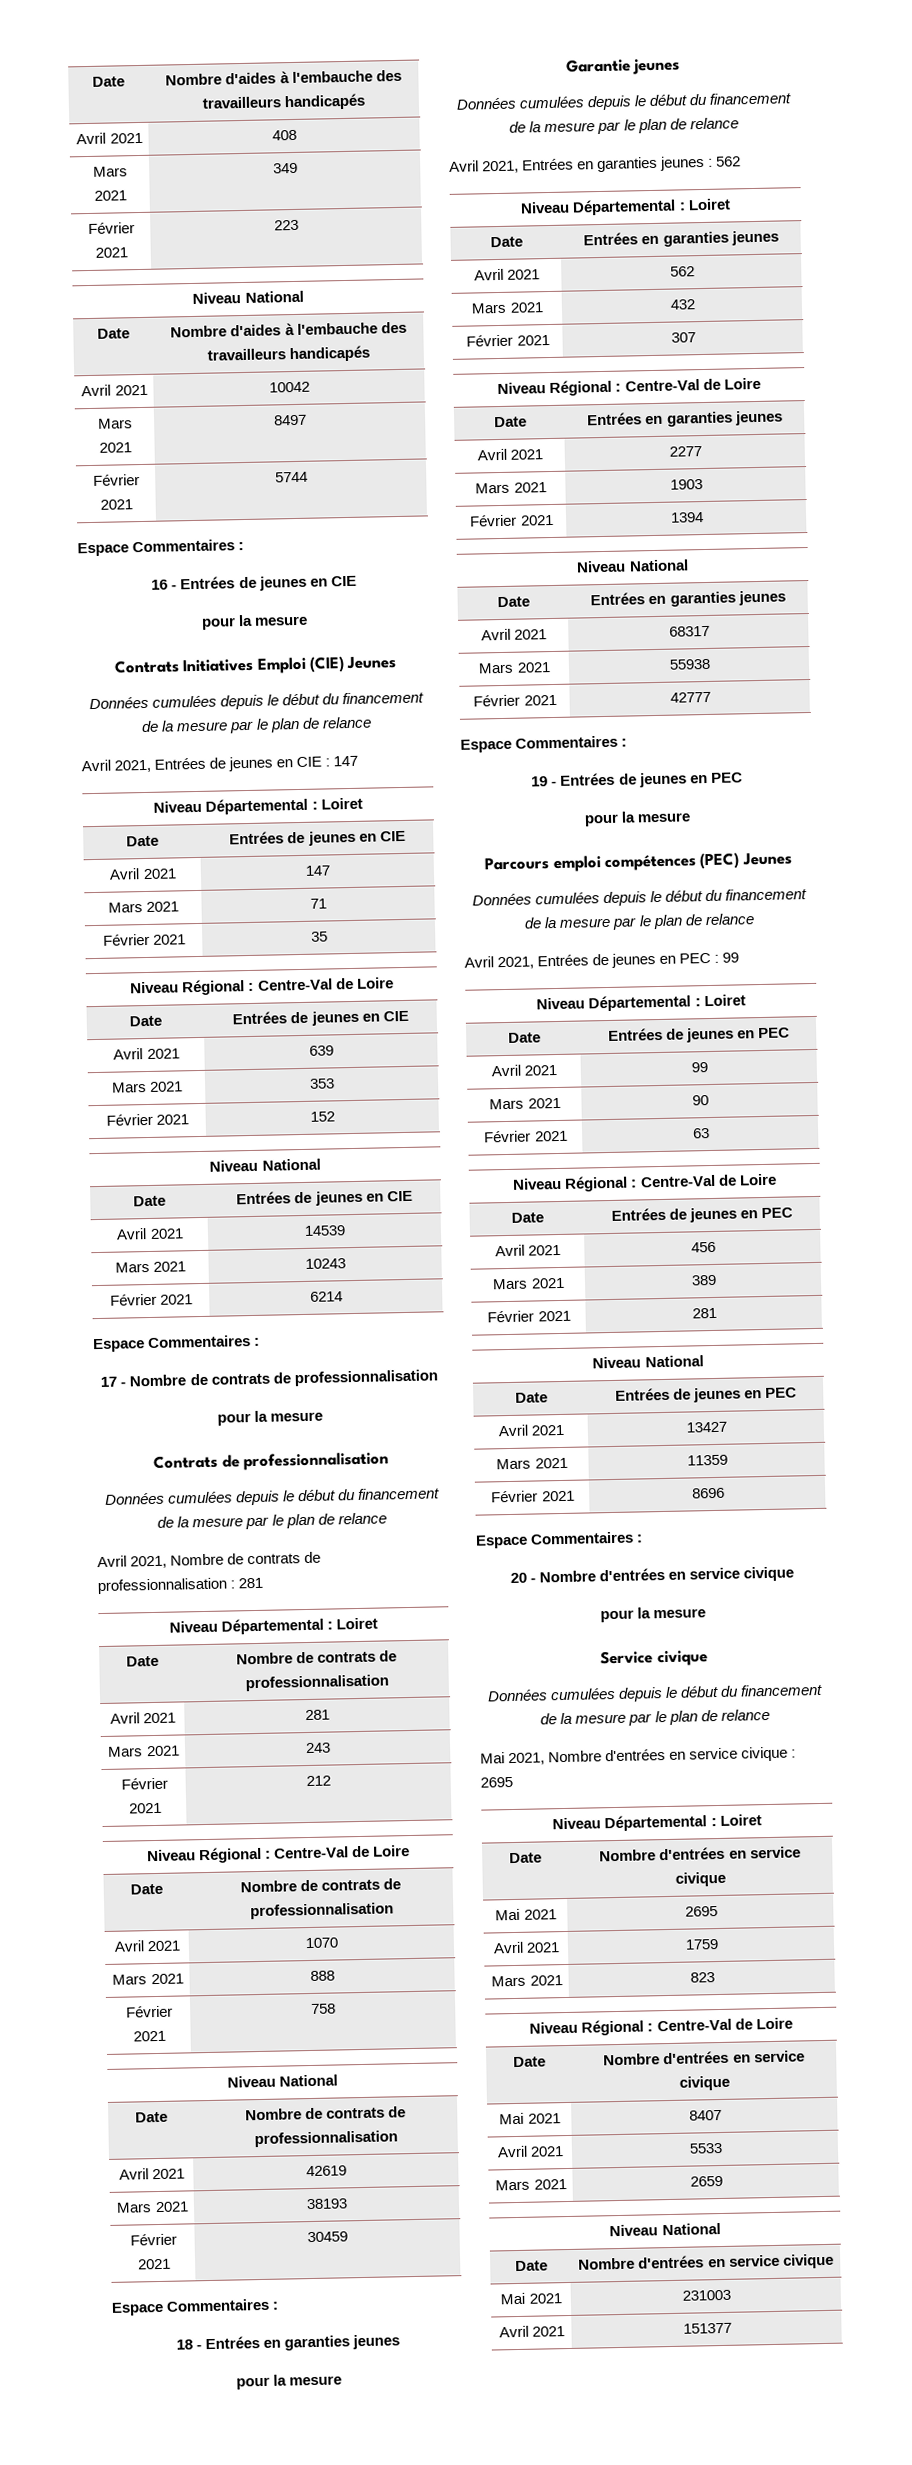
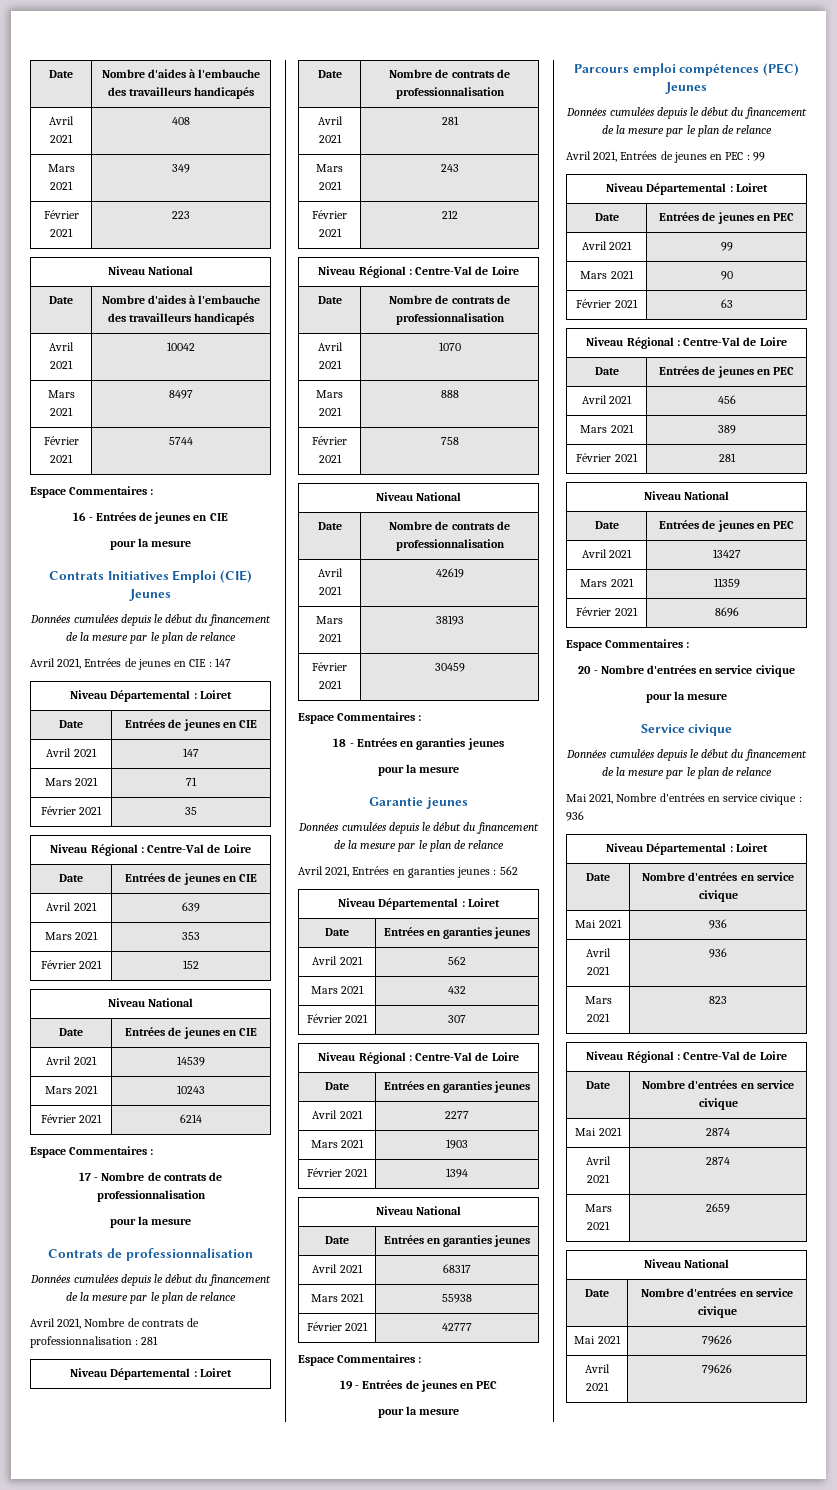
- Mai 2021, Nombre d'entrées en service civique : 2695
+ Mai 2021, Nombre d'entrées en service civique : 936
- Mai 2021 | 2695
- Avril 2021 | 1759
+ Mai 2021 | 936
+ Avril 2021 | 936
- Mai 2021 | 8407
- Avril 2021 | 5533
+ Mai 2021 | 2874
+ Avril 2021 | 2874
- Mai 2021 | 231003
- Avril 2021 | 151377
+ Mai 2021 | 79626
+ Avril 2021 | 79626

